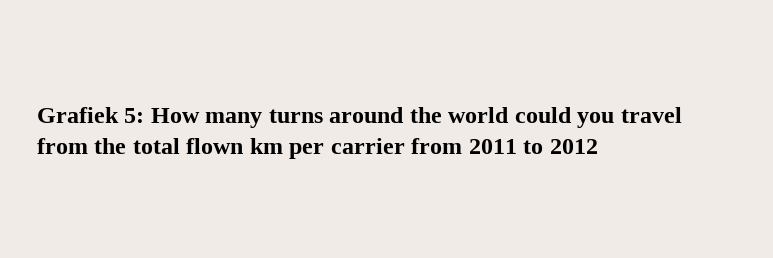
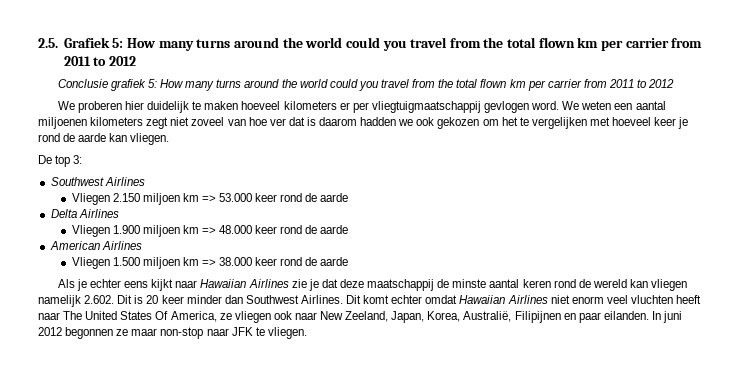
- Grafiek 5: How many turns around the world could you travel from the total flown km per carrier from 2011 to 2012
+ 2.5. Grafiek 5: How many turns around the world could you travel from the total flown km per carrier from 2011 to 2012
+ Conclusie grafiek 5: How many turns around the world could you travel from the total flown km per carrier from 2011 to 2012
+ We proberen hier duidelijk te maken hoeveel kilometers er per vliegtuigmaatschappij gevlogen word. We weten een aantal miljoenen kilometers zegt niet zoveel van hoe ver dat is daarom hadden we ook gekozen om het te vergelijken met hoeveel keer je rond de aarde kan vliegen.
+ De top 3:
+ Southwest Airlines
+ Vliegen 2.150 miljoen km => 53.000 keer rond de aarde
+ Delta Airlines
+ Vliegen 1.900 miljoen km => 48.000 keer rond de aarde
+ American Airlines
+ Vliegen 1.500 miljoen km => 38.000 keer rond de aarde
+ Als je echter eens kijkt naar Hawaiian Airlines zie je dat deze maatschappij de minste aantal keren rond de wereld kan vliegen namelijk 2.602. Dit is 20 keer minder dan Southwest Airlines. Dit komt echter omdat Hawaiian Airlines niet enorm veel vluchten heeft naar The United States Of America, ze vliegen ook naar New Zeeland, Japan, Korea, Australië, Filipijnen en paar eilanden. In juni 2012 begonnen ze maar non-stop naar JFK te vliegen.

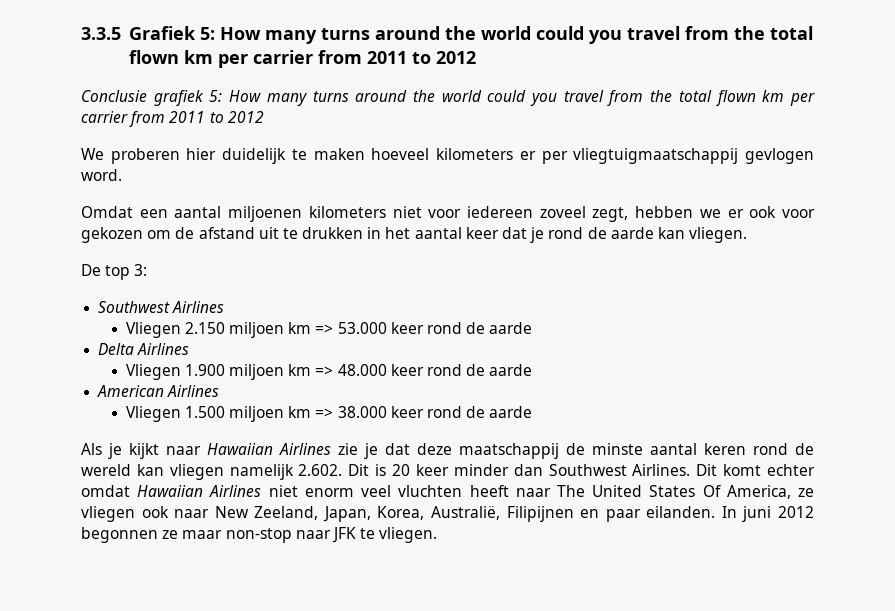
- 2.5. Grafiek 5: How many turns around the world could you travel from the total flown km per carrier from 2011 to 2012
+ 3.3.5 Grafiek 5: How many turns around the world could you travel from the total flown km per carrier from 2011 to 2012
- We proberen hier duidelijk te maken hoeveel kilometers er per vliegtuigmaatschappij gevlogen word. We weten een aantal miljoenen kilometers zegt niet zoveel van hoe ver dat is daarom hadden we ook gekozen om het te vergelijken met hoeveel keer je rond de aarde kan vliegen.
+ We proberen hier duidelijk te maken hoeveel kilometers er per vliegtuigmaatschappij gevlogen word.
+ Omdat een aantal miljoenen kilometers niet voor iedereen zoveel zegt, hebben we er ook voor gekozen om de afstand uit te drukken in het aantal keer dat je rond de aarde kan vliegen.
- Als je echter eens kijkt naar Hawaiian Airlines zie je dat deze maatschappij de minste aantal keren rond de wereld kan vliegen namelijk 2.602. Dit is 20 keer minder dan Southwest Airlines.
+ Als je kijkt naar Hawaiian Airlines zie je dat deze maatschappij de minste aantal keren rond de wereld kan vliegen namelijk 2.602. Dit is 20 keer minder dan Southwest Airlines.

